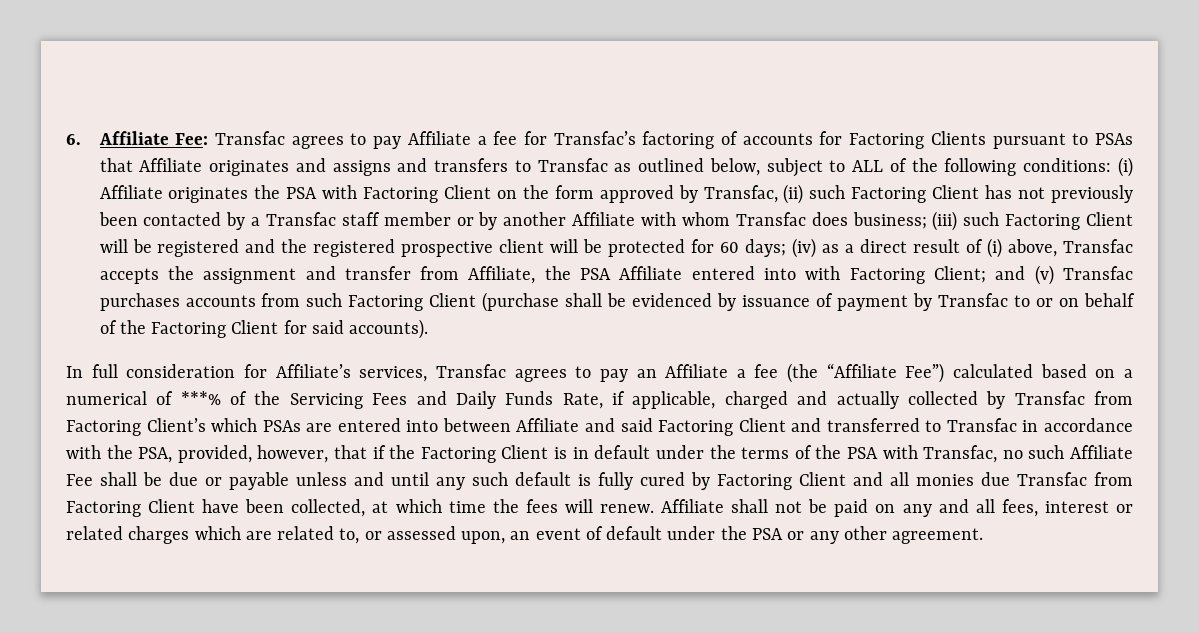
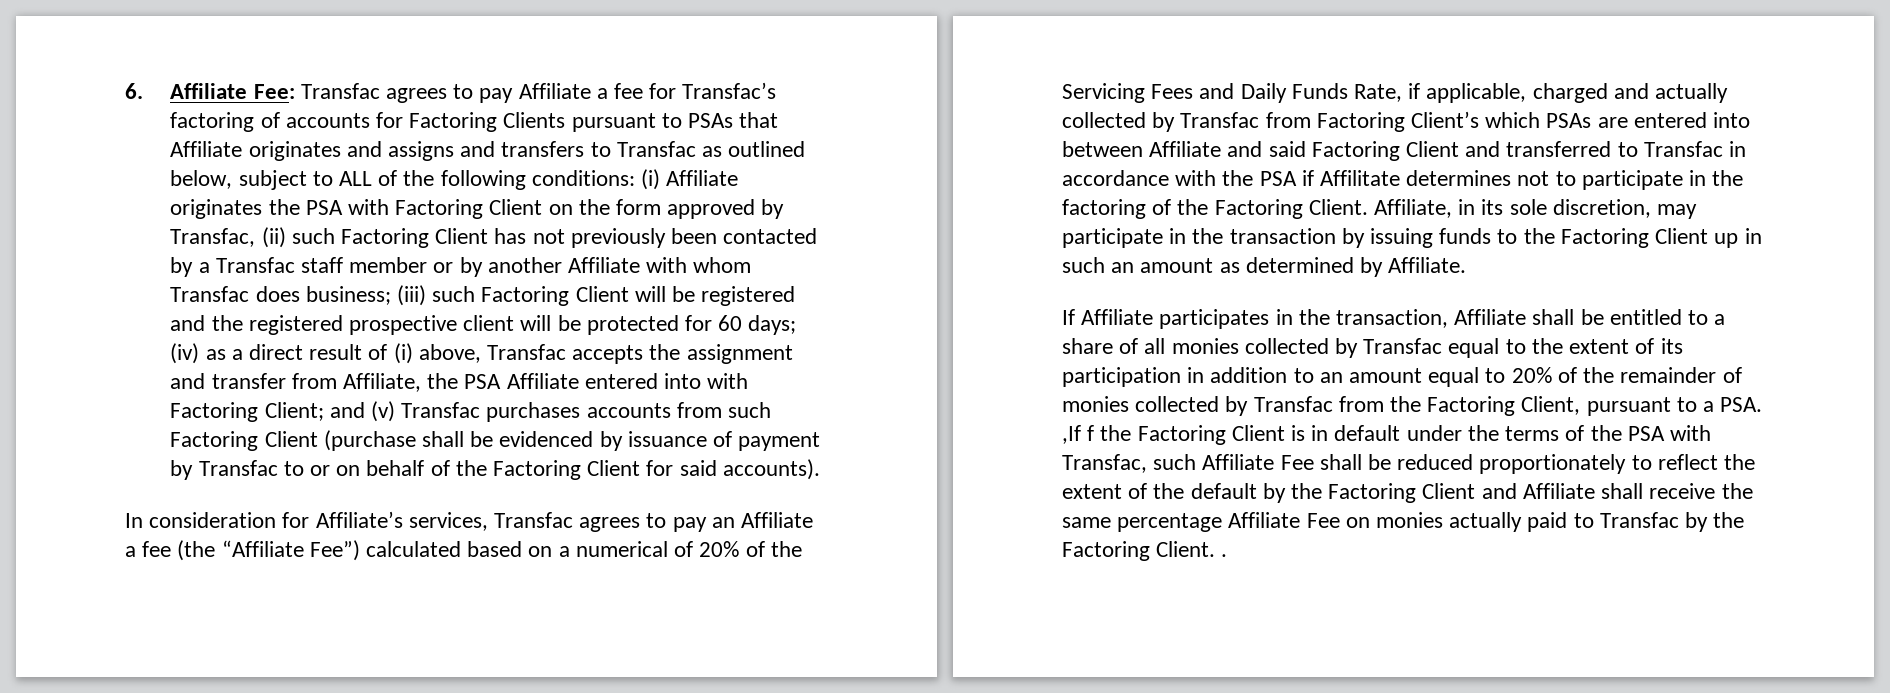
- In full consideration for Affiliate’s services, Transfac agrees to pay an Affiliate a fee (the “Affiliate Fee”) calculated based on a numerical of ***% of the Servicing Fees and Daily Funds Rate, if applicable, charged and actually collected by Transfac from Factoring Client’s which PSAs are entered into between Affiliate and said Factoring Client and transferred to Transfac in accordance with the PSA, provided, however, that if the Factoring Client is in default under the terms of the PSA with Transfac, no such Affiliate Fee shall be due or payable unless and until any such default is fully cured by Factoring Client and all monies due Transfac from Factoring Client have been collected, at which time the fees will renew. Affiliate shall not be paid on any and all fees, interest or related charges which are related to, or assessed upon, an event of default under the PSA or any other agreement.
+ In consideration for Affiliate’s services, Transfac agrees to pay an Affiliate a fee (the “Affiliate Fee”) calculated based on a numerical of 20% of the Servicing Fees and Daily Funds Rate, if applicable, charged and actually collected by Transfac from Factoring Client’s which PSAs are entered into between Affiliate and said Factoring Client and transferred to Transfac in accordance with the PSA if Affilitate determines not to participate in the factoring of the Factoring Client. Affiliate, in its sole discretion, may participate in the transaction by issuing funds to the Factoring Client up in such an amount as determined by Affiliate.
+ If Affiliate participates in the transaction, Affiliate shall be entitled to a share of all monies collected by Transfac equal to the extent of its participation in addition to an amount equal to 20% of the remainder of monies collected by Transfac from the Factoring Client, pursuant to a PSA. ,If f the Factoring Client is in default under the terms of the PSA with Transfac, such Affiliate Fee shall be reduced proportionately to reflect the extent of the default by the Factoring Client and Affiliate shall receive the same percentage Affiliate Fee on monies actually paid to Transfac by the Factoring Client. .

